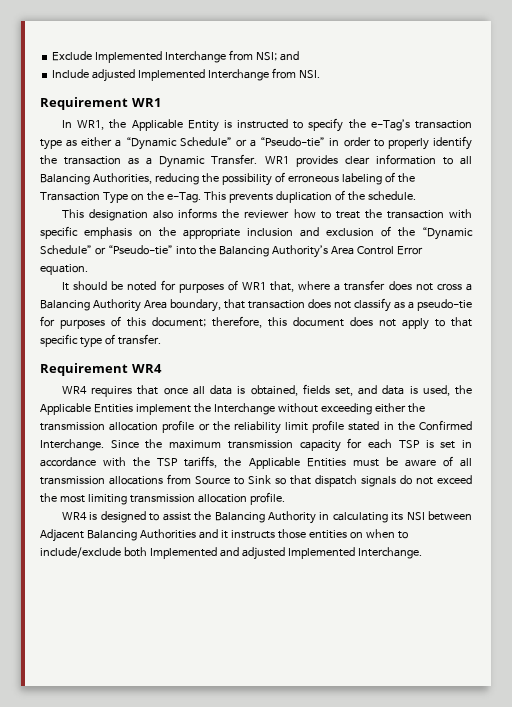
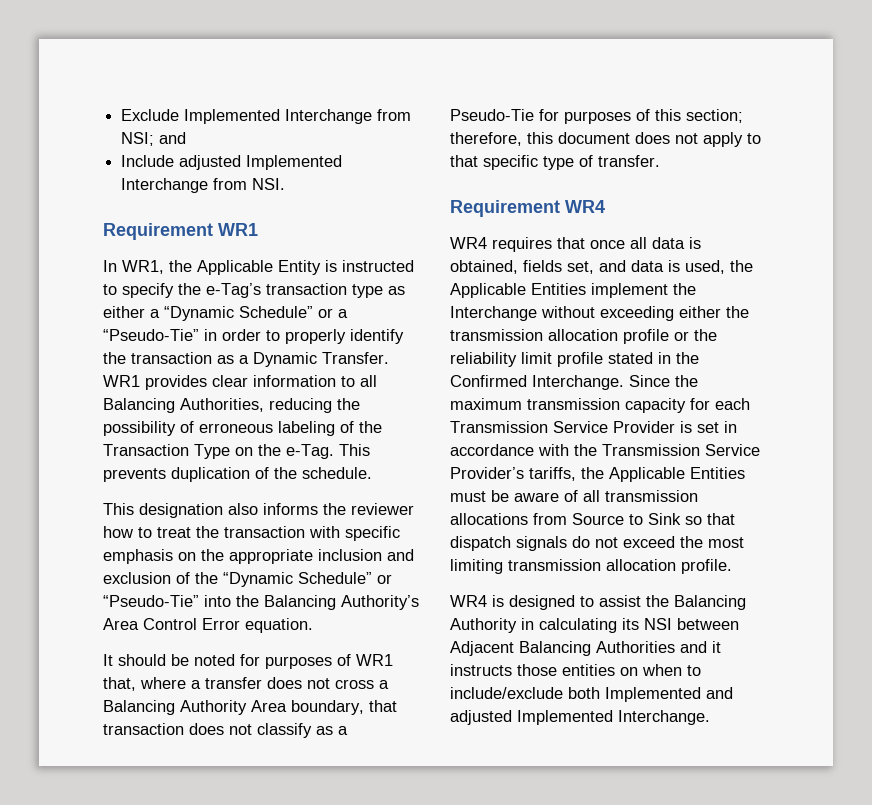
- In WR1, the Applicable Entity is instructed to specify the e-Tag’s transaction type as either a “Dynamic Schedule” or a “Pseudo-tie” in order to properly identify the transaction as a Dynamic Transfer.
+ In WR1, the Applicable Entity is instructed to specify the e-Tag’s transaction type as either a “Dynamic Schedule” or a “Pseudo-Tie” in order to properly identify the transaction as a Dynamic Transfer.
- This designation also informs the reviewer how to treat the transaction with specific emphasis on the appropriate inclusion and exclusion of the “Dynamic Schedule” or “Pseudo-tie” into the Balancing Authority’s Area Control Error equation.
+ This designation also informs the reviewer how to treat the transaction with specific emphasis on the appropriate inclusion and exclusion of the “Dynamic Schedule” or “Pseudo-Tie” into the Balancing Authority’s Area Control Error equation.
- It should be noted for purposes of WR1 that, where a transfer does not cross a Balancing Authority Area boundary, that transaction does not classify as a pseudo-tie for purposes of this document; therefore, this document does not apply to that specific type of transfer.
+ It should be noted for purposes of WR1 that, where a transfer does not cross a Balancing Authority Area boundary, that transaction does not classify as a Pseudo-Tie for purposes of this section; therefore, this document does not apply to that specific type of transfer.
- Since the maximum transmission capacity for each TSP is set in accordance with the TSP tariffs, the Applicable Entities must be aware of all transmission allocations from Source to Sink so that dispatch signals do not exceed the most limiting transmission allocation profile.
+ Since the maximum transmission capacity for each Transmission Service Provider is set in accordance with the Transmission Service Provider’s tariffs, the Applicable Entities must be aware of all transmission allocations from Source to Sink so that dispatch signals do not exceed the most limiting transmission allocation profile.

